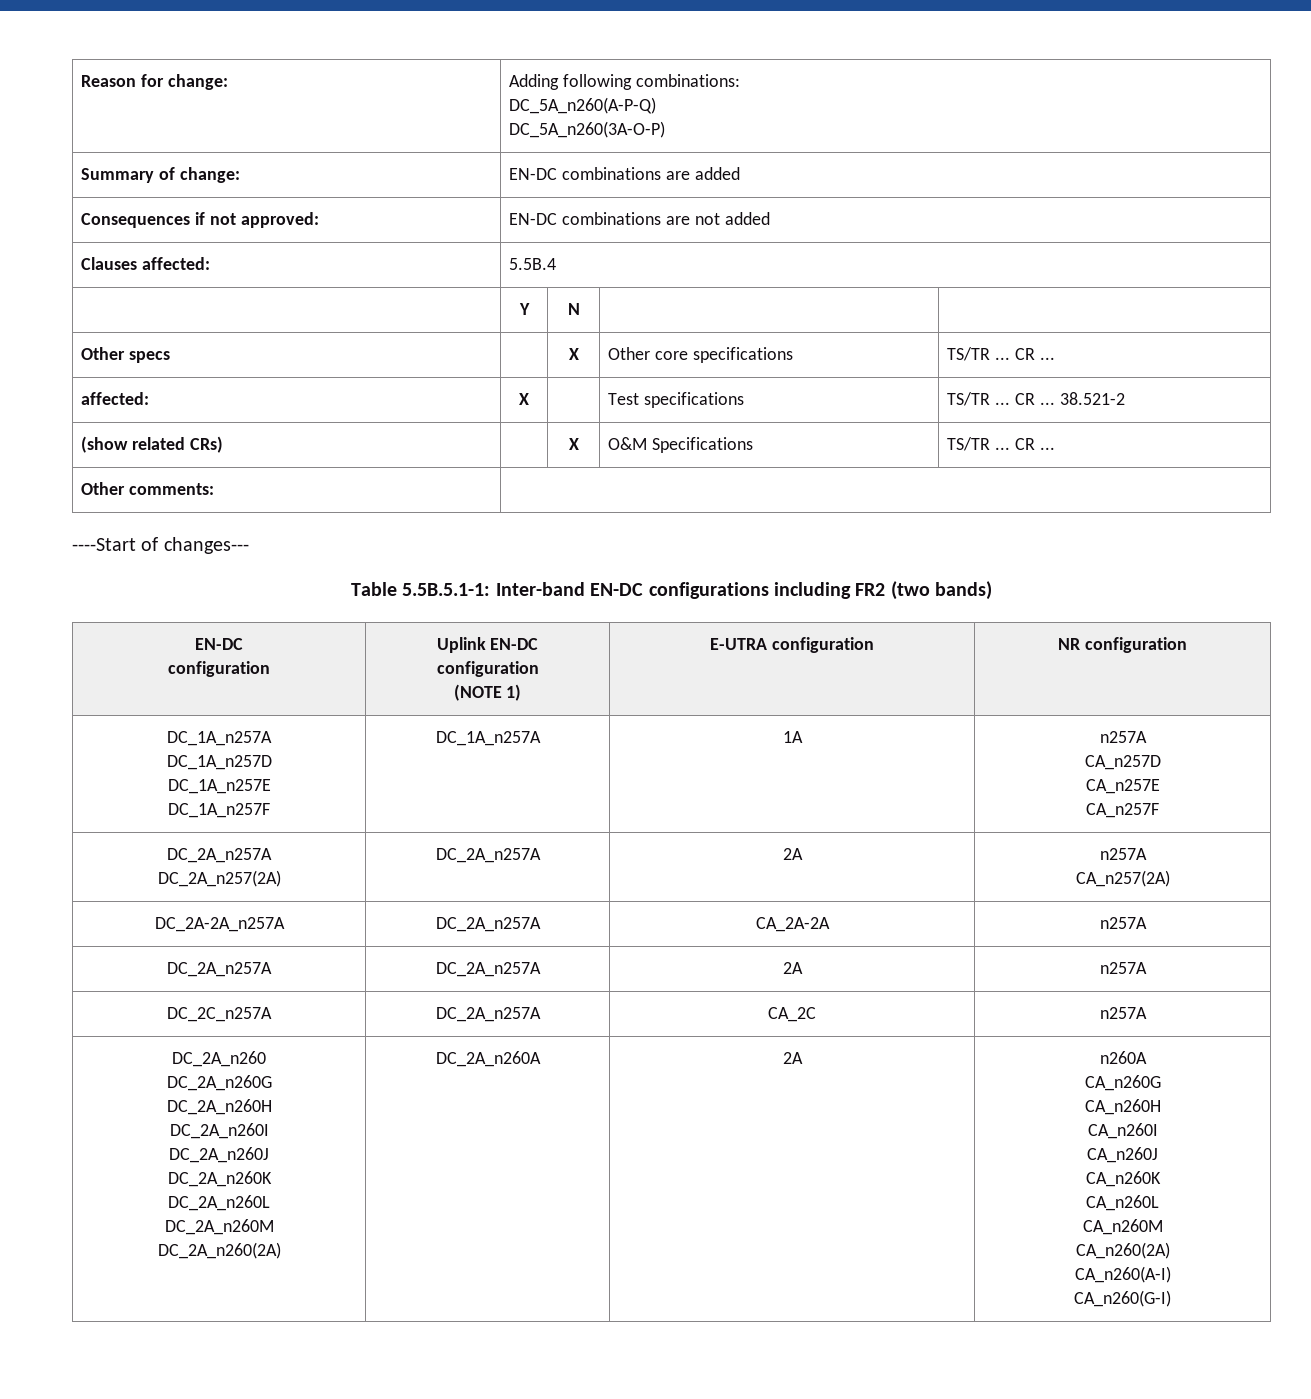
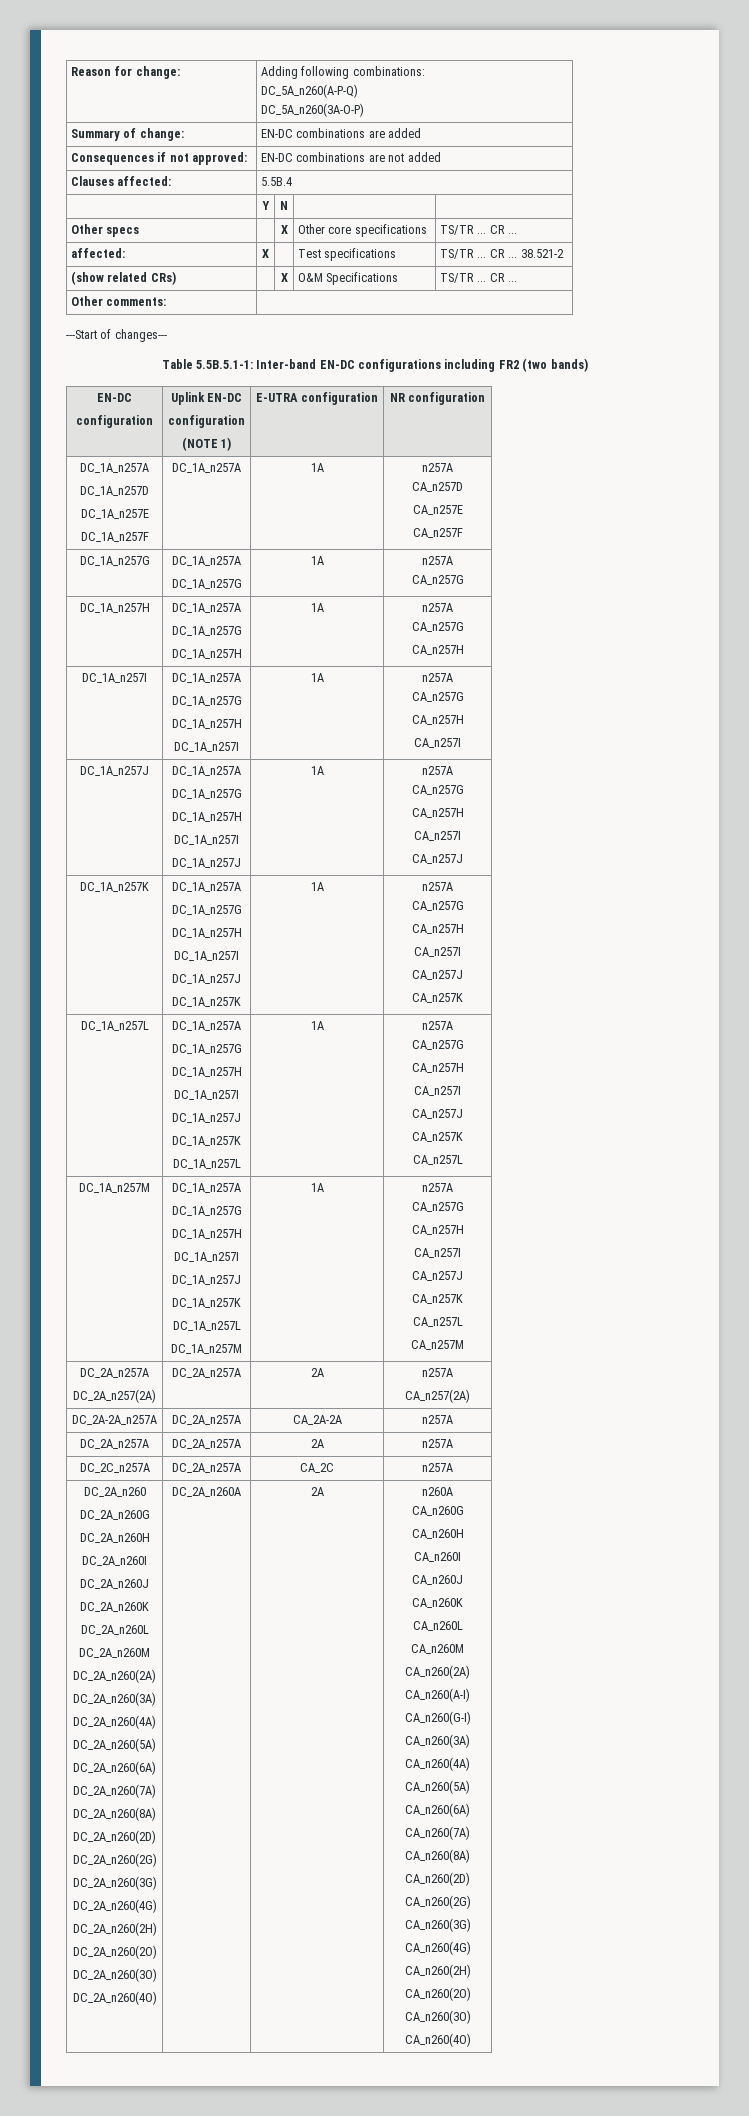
- ----Start of changes---
+ ---Start of changes---
+ DC_1A_n257G | DC_1A_n257A
+ DC_1A_n257G | 1A | n257A
+ CA_n257G
+ DC_1A_n257H | DC_1A_n257A
+ DC_1A_n257G
+ DC_1A_n257H | 1A | n257A
+ CA_n257G
+ CA_n257H
+ DC_1A_n257I | DC_1A_n257A
+ DC_1A_n257G
+ DC_1A_n257H
+ DC_1A_n257I | 1A | n257A
+ CA_n257G
+ CA_n257H
+ CA_n257I
+ DC_1A_n257J | DC_1A_n257A
+ DC_1A_n257G
+ DC_1A_n257H
+ DC_1A_n257I
+ DC_1A_n257J | 1A | n257A
+ CA_n257G
+ CA_n257H
+ CA_n257I
+ CA_n257J
+ DC_1A_n257K | DC_1A_n257A
+ DC_1A_n257G
+ DC_1A_n257H
+ DC_1A_n257I
+ DC_1A_n257J
+ DC_1A_n257K | 1A | n257A
+ CA_n257G
+ CA_n257H
+ CA_n257I
+ CA_n257J
+ CA_n257K
+ DC_1A_n257L | DC_1A_n257A
+ DC_1A_n257G
+ DC_1A_n257H
+ DC_1A_n257I
+ DC_1A_n257J
+ DC_1A_n257K
+ DC_1A_n257L | 1A | n257A
+ CA_n257G
+ CA_n257H
+ CA_n257I
+ CA_n257J
+ CA_n257K
+ CA_n257L
+ DC_1A_n257M | DC_1A_n257A
+ DC_1A_n257G
+ DC_1A_n257H
+ DC_1A_n257I
+ DC_1A_n257J
+ DC_1A_n257K
+ DC_1A_n257L
+ DC_1A_n257M | 1A | n257A
+ CA_n257G
+ CA_n257H
+ CA_n257I
+ CA_n257J
+ CA_n257K
+ CA_n257L
+ CA_n257M
+ DC_2A_n260(3A)
+ DC_2A_n260(4A)
+ DC_2A_n260(5A)
+ DC_2A_n260(6A)
+ DC_2A_n260(7A)
+ DC_2A_n260(8A)
+ DC_2A_n260(2D)
+ DC_2A_n260(2G)
+ DC_2A_n260(3G)
+ DC_2A_n260(4G)
+ DC_2A_n260(2H)
+ DC_2A_n260(2O)
+ DC_2A_n260(3O)
+ DC_2A_n260(4O)
+ CA_n260(3A)
+ CA_n260(4A)
+ CA_n260(5A)
+ CA_n260(6A)
+ CA_n260(7A)
+ CA_n260(8A)
+ CA_n260(2D)
+ CA_n260(2G)
+ CA_n260(3G)
+ CA_n260(4G)
+ CA_n260(2H)
+ CA_n260(2O)
+ CA_n260(3O)
+ CA_n260(4O)

